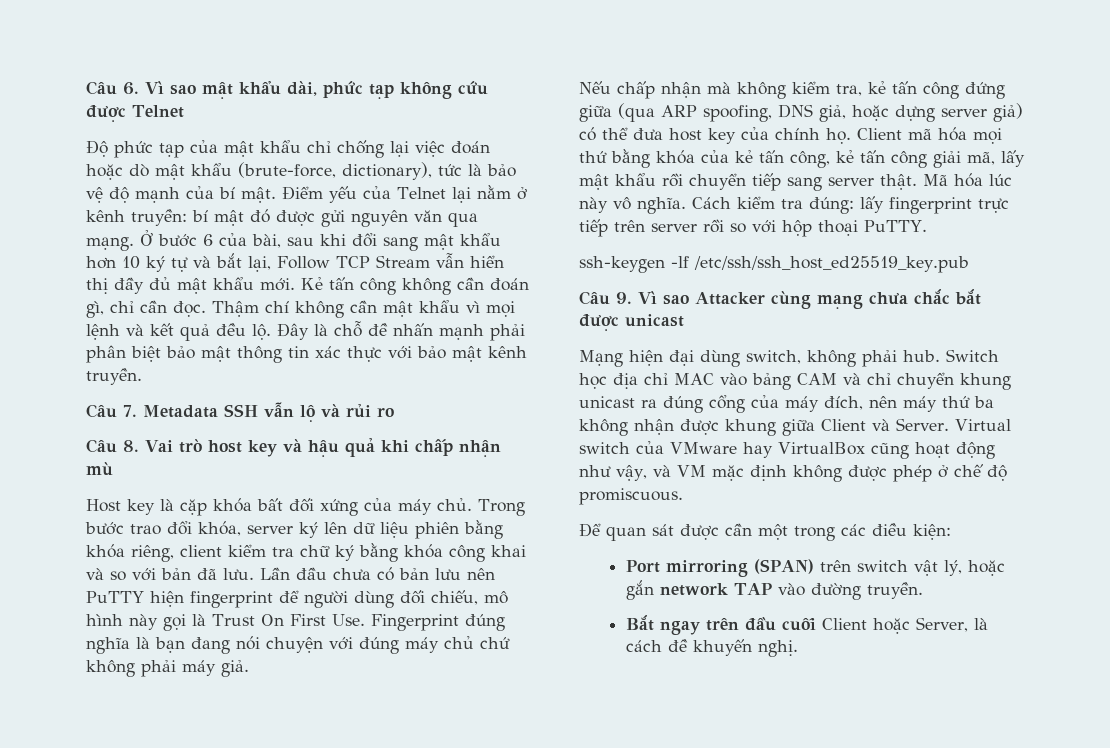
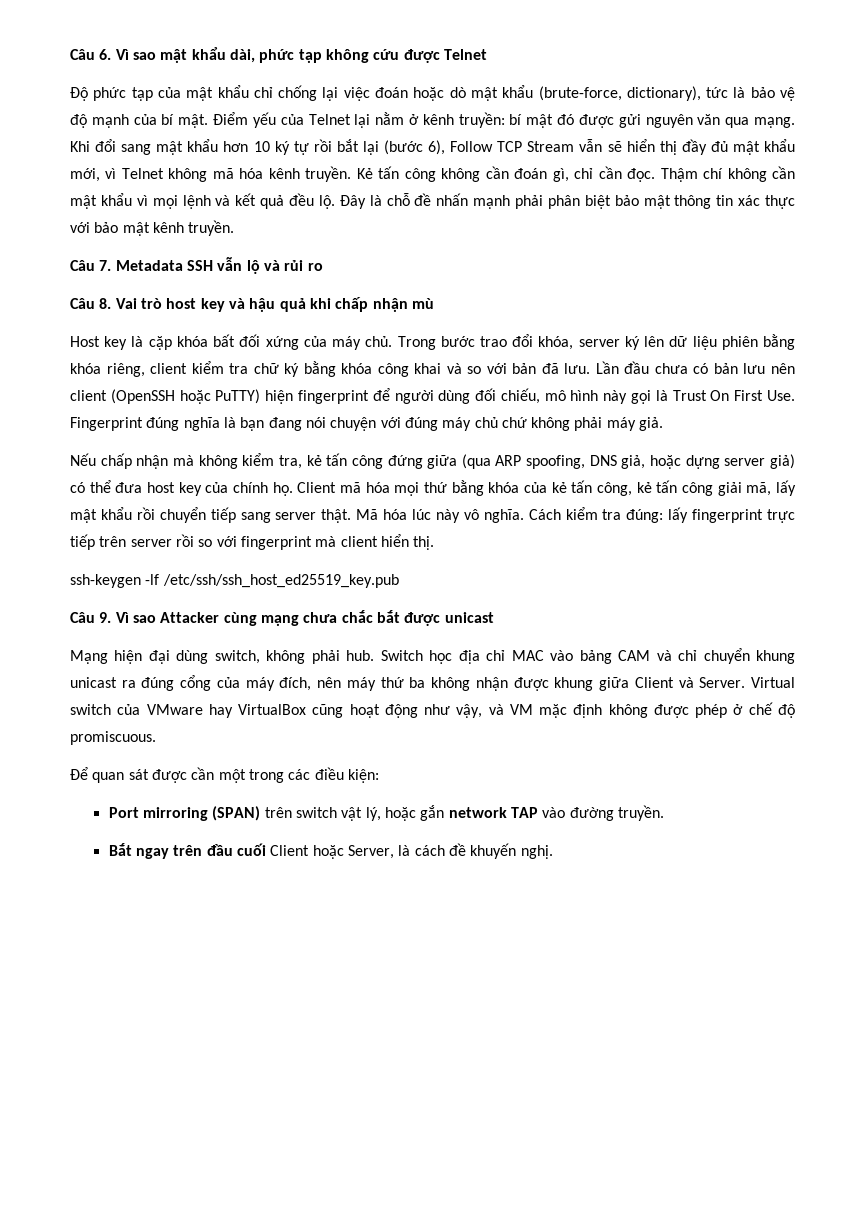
- Ở bước 6 của bài, sau khi đổi sang mật khẩu hơn 10 ký tự và bắt lại, Follow TCP Stream vẫn hiển thị đầy đủ mật khẩu mới.
+ Khi đổi sang mật khẩu hơn 10 ký tự rồi bắt lại (bước 6), Follow TCP Stream vẫn sẽ hiển thị đầy đủ mật khẩu mới, vì Telnet không mã hóa kênh truyền.
- Lần đầu chưa có bản lưu nên PuTTY hiện fingerprint để người dùng đối chiếu, mô hình này gọi là Trust On First Use. Fingerprint đúng nghĩa là bạn đang nói chuyện với đúng máy chủ chứ không phải máy giả.
+ Lần đầu chưa có bản lưu nên client (OpenSSH hoặc PuTTY) hiện fingerprint để người dùng đối chiếu, mô hình này gọi là Trust On First Use. Fingerprint đúng nghĩa là bạn đang nói chuyện với đúng máy chủ chứ không phải máy giả.
- Cách kiểm tra đúng: lấy fingerprint trực tiếp trên server rồi so với hộp thoại PuTTY.
+ Cách kiểm tra đúng: lấy fingerprint trực tiếp trên server rồi so với fingerprint mà client hiển thị.

